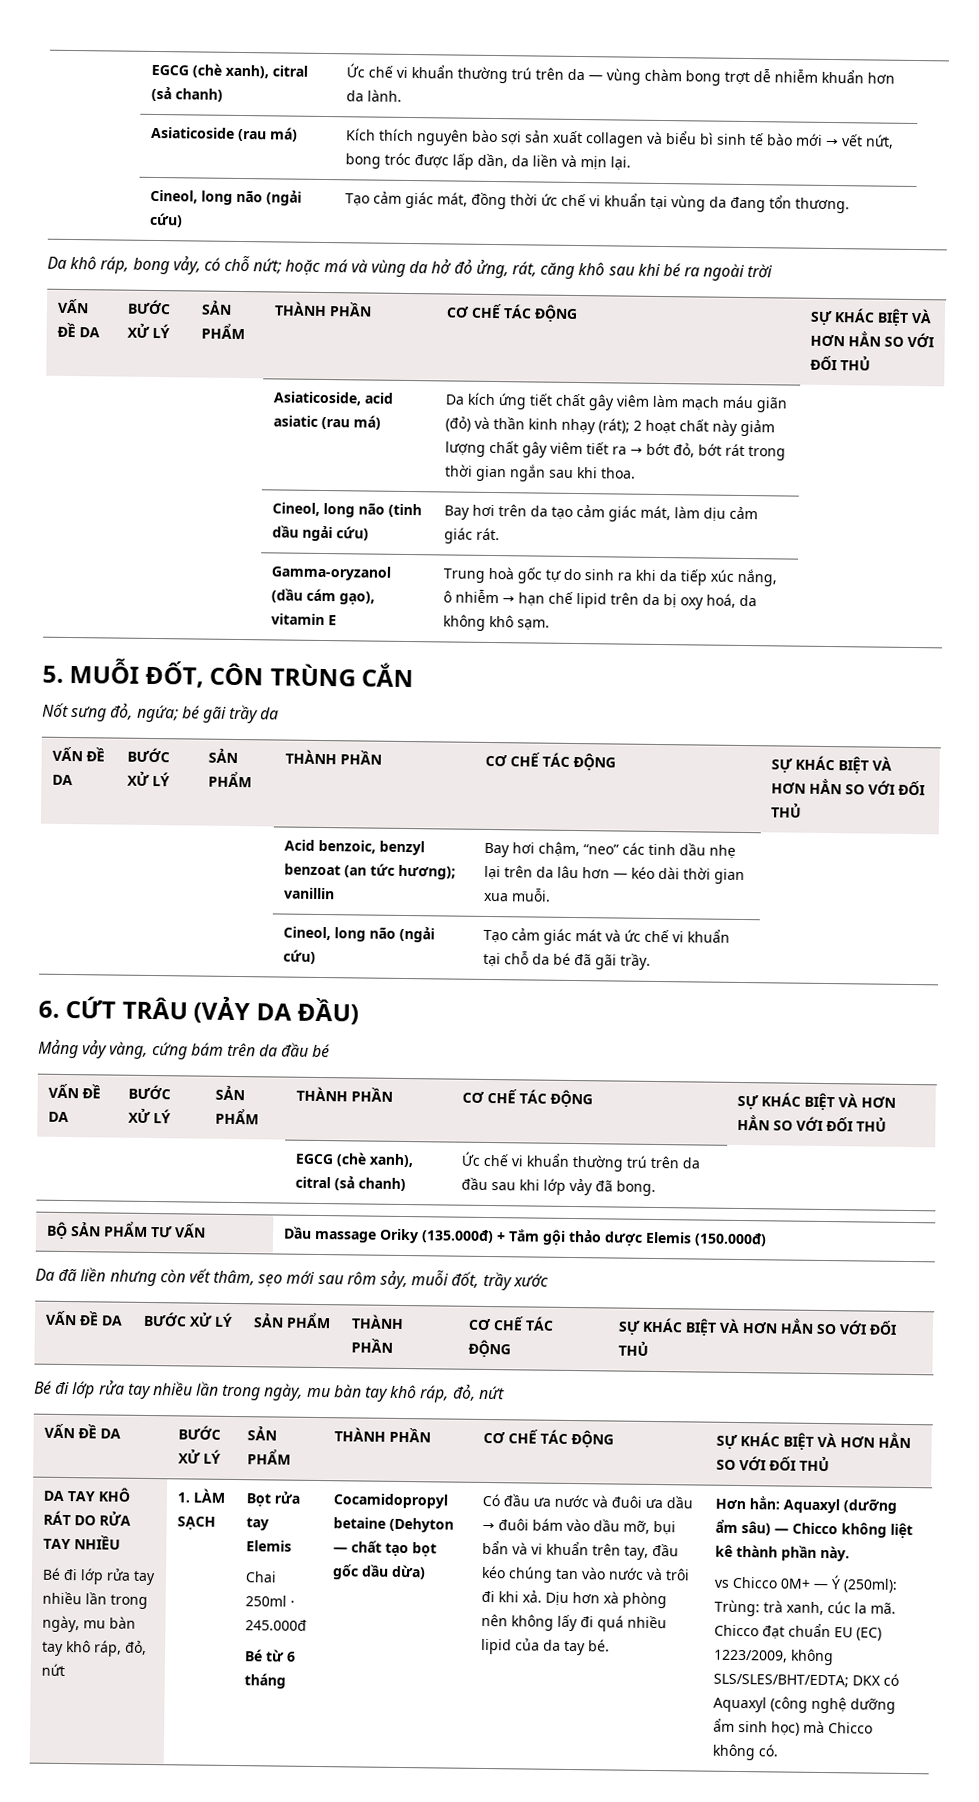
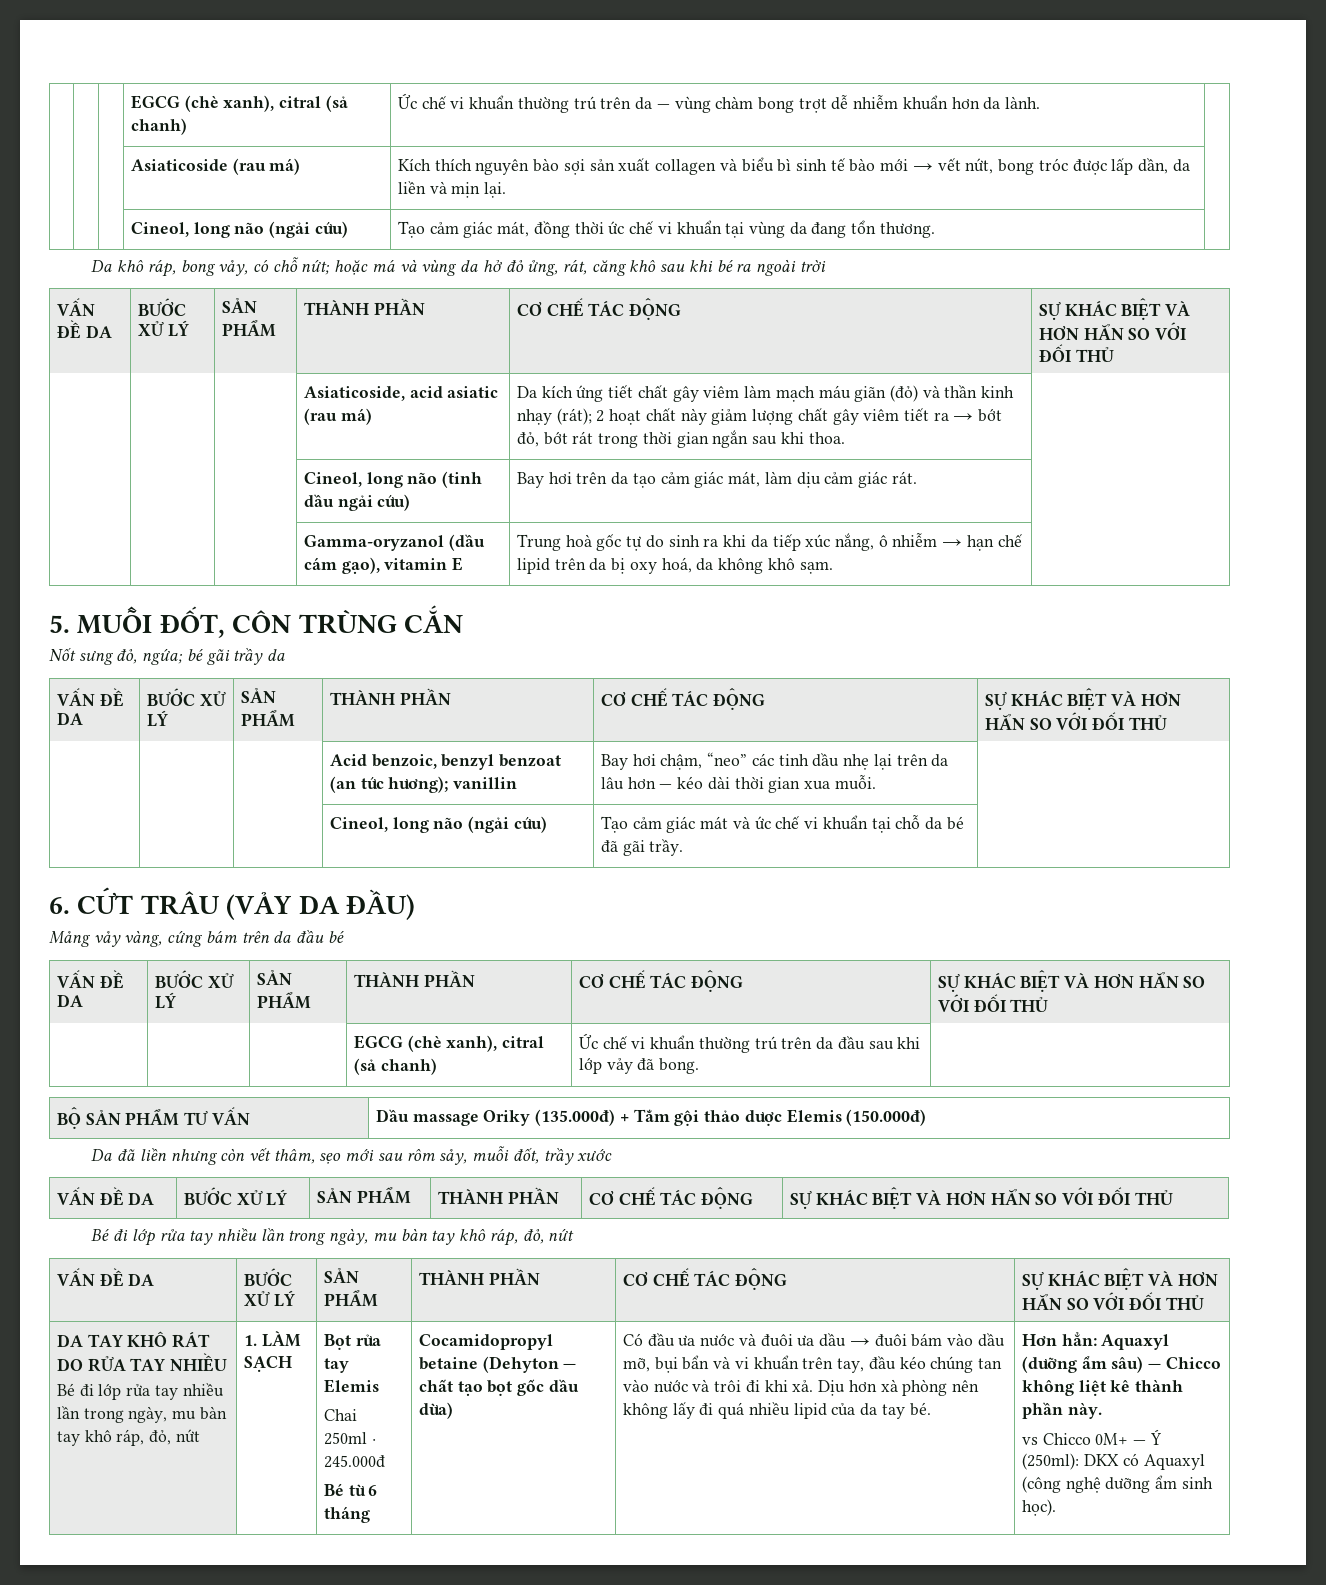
- vs Chicco 0M+ — Ý (250ml): Trùng: trà xanh, cúc la mã. Chicco đạt chuẩn EU (EC) 1223/2009, không SLS/SLES/BHT/EDTA; DKX có Aquaxyl (công nghệ dưỡng ẩm sinh học) mà Chicco không có.
+ vs Chicco 0M+ — Ý (250ml): DKX có Aquaxyl (công nghệ dưỡng ẩm sinh học).

